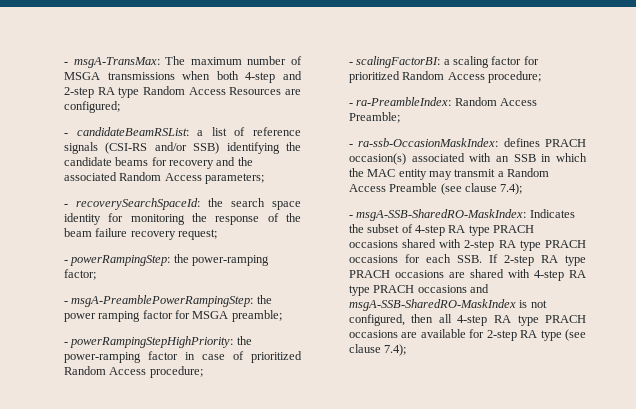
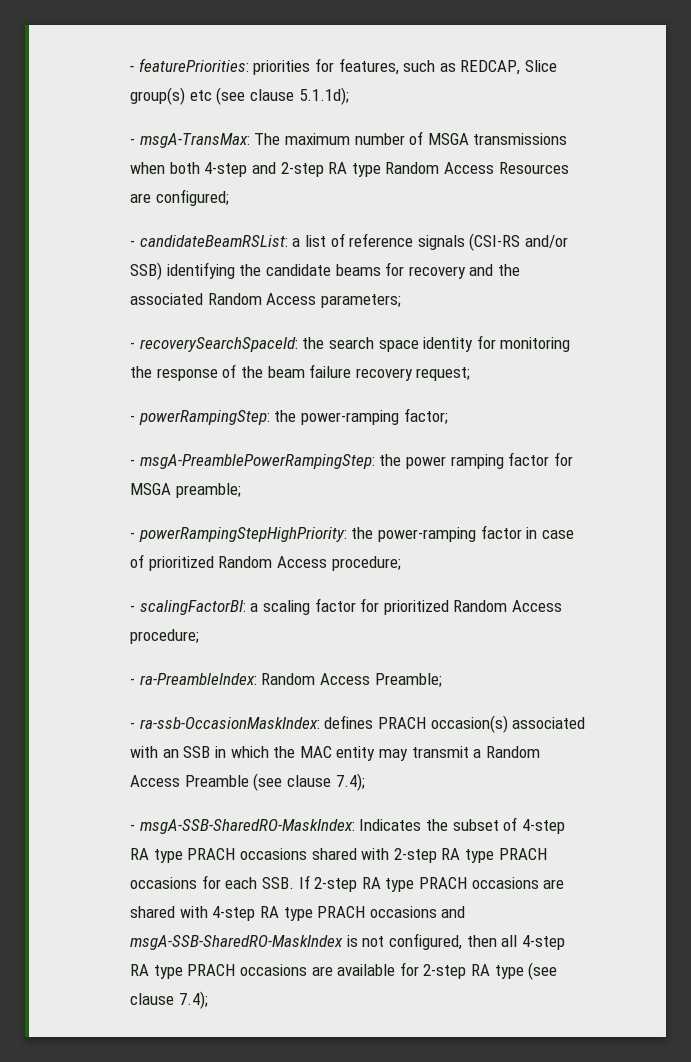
+ - featurePriorities: priorities for features, such as REDCAP, Slice group(s) etc (see clause 5.1.1d);

